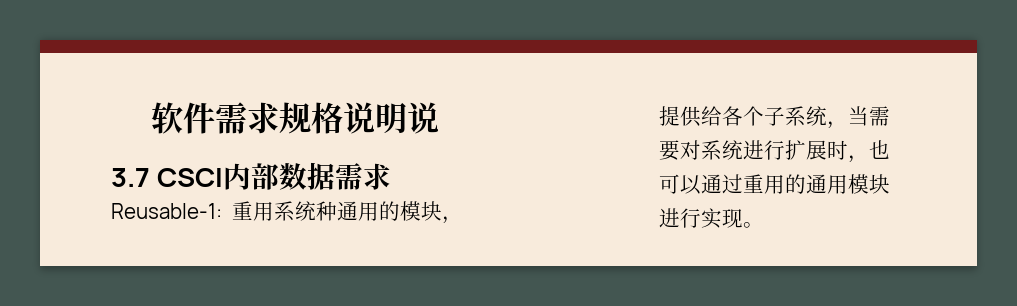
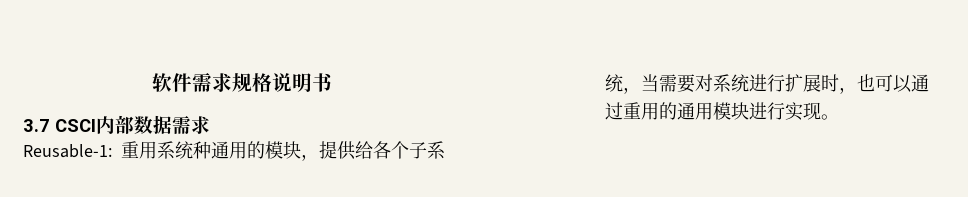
- 软件需求规格说明说
+ 软件需求规格说明书

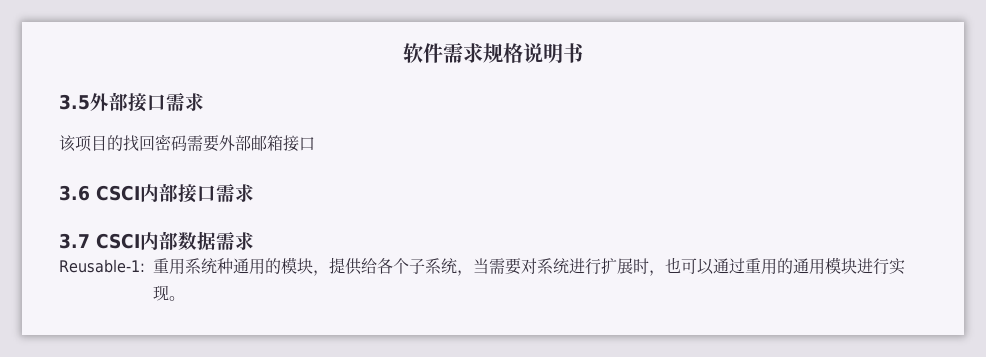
+ 3.5外部接口需求
+ 该项目的找回密码需要外部邮箱接口
+ 3.6 CSCI内部接口需求

